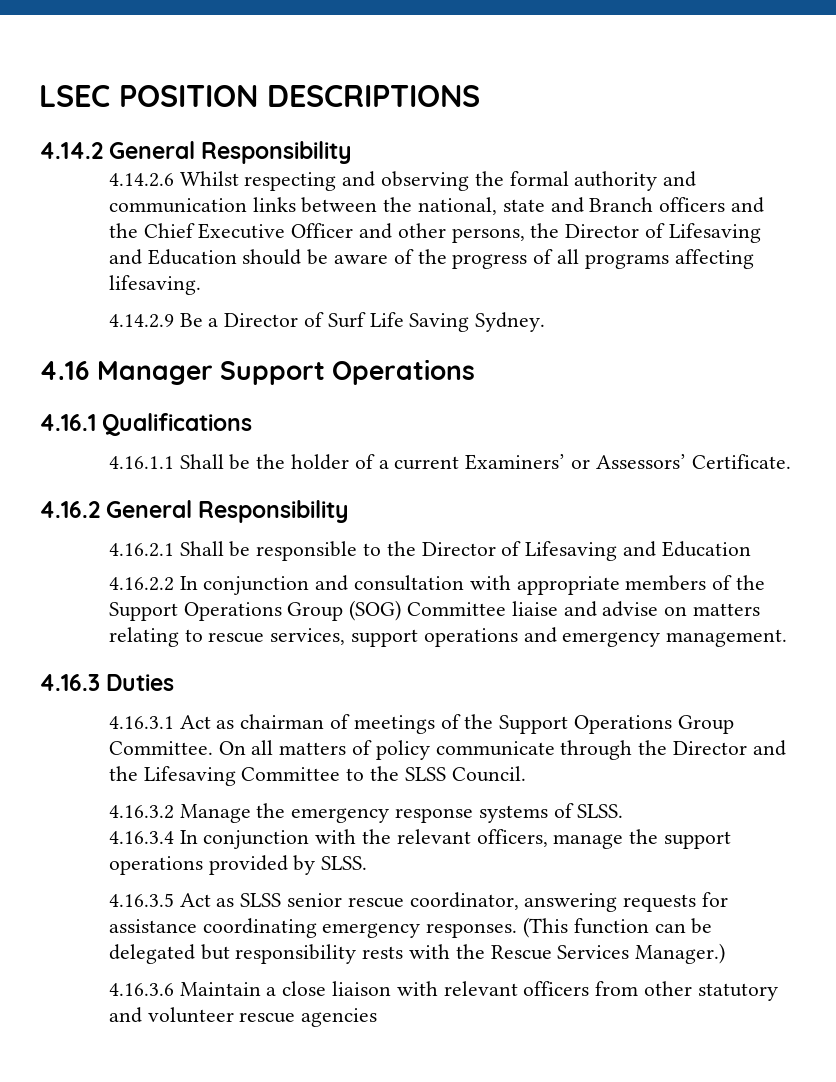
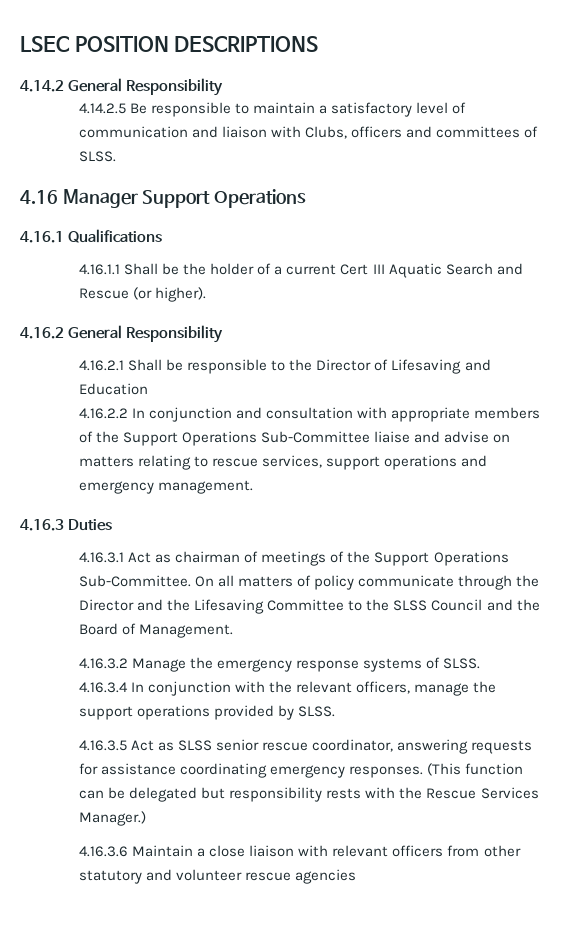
- 4.14.2.6 Whilst respecting and observing the formal authority and communication links between the national, state and Branch officers and the Chief Executive Officer and other persons, the Director of Lifesaving and Education should be aware of the progress of all programs affecting lifesaving.
- 4.14.2.9 Be a Director of Surf Life Saving Sydney.
+ 4.14.2.5 Be responsible to maintain a satisfactory level of communication and liaison with Clubs, officers and committees of SLSS.
- 4.16.1.1 Shall be the holder of a current Examiners’ or Assessors’ Certificate.
+ 4.16.1.1 Shall be the holder of a current Cert III Aquatic Search and Rescue (or higher).
- 4.16.2.2 In conjunction and consultation with appropriate members of the Support Operations Group (SOG) Committee liaise and advise on matters relating to rescue services, support operations and emergency management.
+ 4.16.2.2 In conjunction and consultation with appropriate members of the Support Operations Sub-Committee liaise and advise on matters relating to rescue services, support operations and emergency management.
- 4.16.3.1 Act as chairman of meetings of the Support Operations Group Committee.
+ 4.16.3.1 Act as chairman of meetings of the Support Operations Sub-Committee.
- On all matters of policy communicate through the Director and the Lifesaving Committee to the SLSS Council.
+ On all matters of policy communicate through the Director and the Lifesaving Committee to the SLSS Council and the Board of Management.

